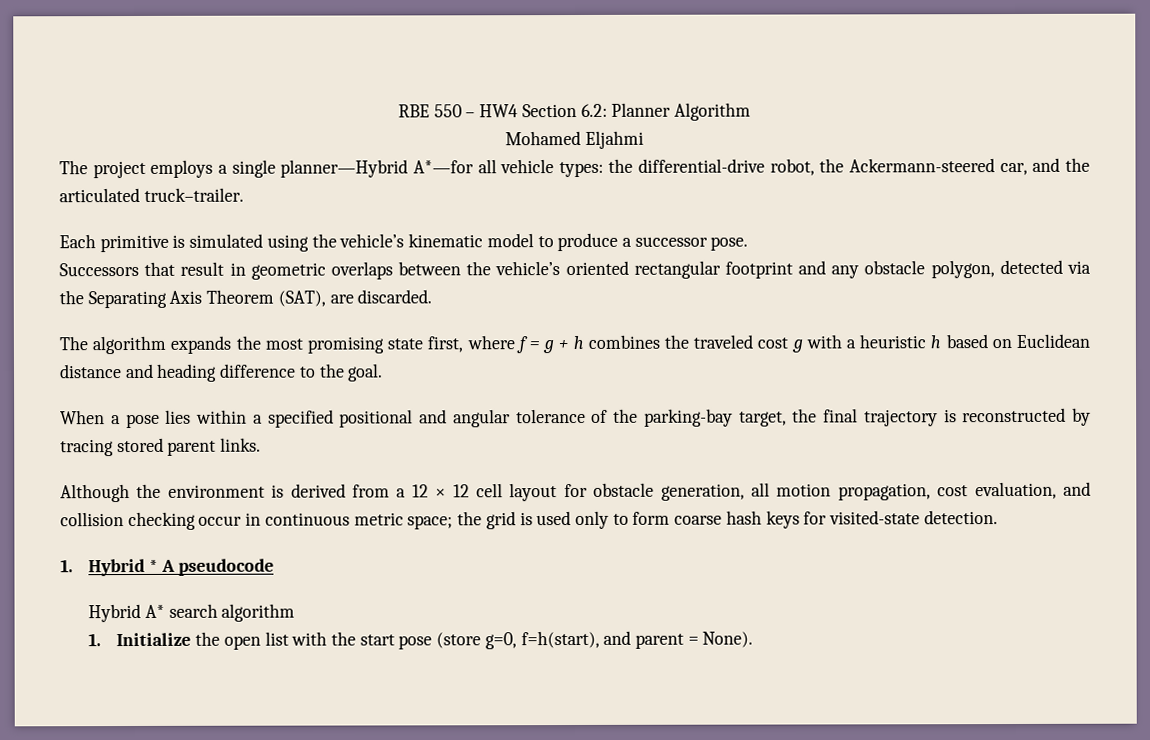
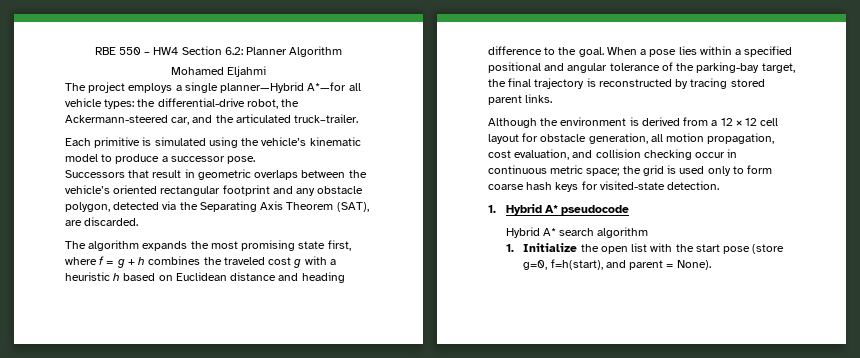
- The algorithm expands the most promising state first, where f = g + h combines the traveled cost g with a heuristic h based on Euclidean distance and heading difference to the goal.
- When a pose lies within a specified positional and angular tolerance of the parking-bay target, the final trajectory is reconstructed by tracing stored parent links.
+ The algorithm expands the most promising state first, where f = g + h combines the traveled cost g with a heuristic h based on Euclidean distance and heading difference to the goal. When a pose lies within a specified positional and angular tolerance of the parking-bay target, the final trajectory is reconstructed by tracing stored parent links.
- 1. Hybrid * A pseudocode
+ 1. Hybrid A* pseudocode

